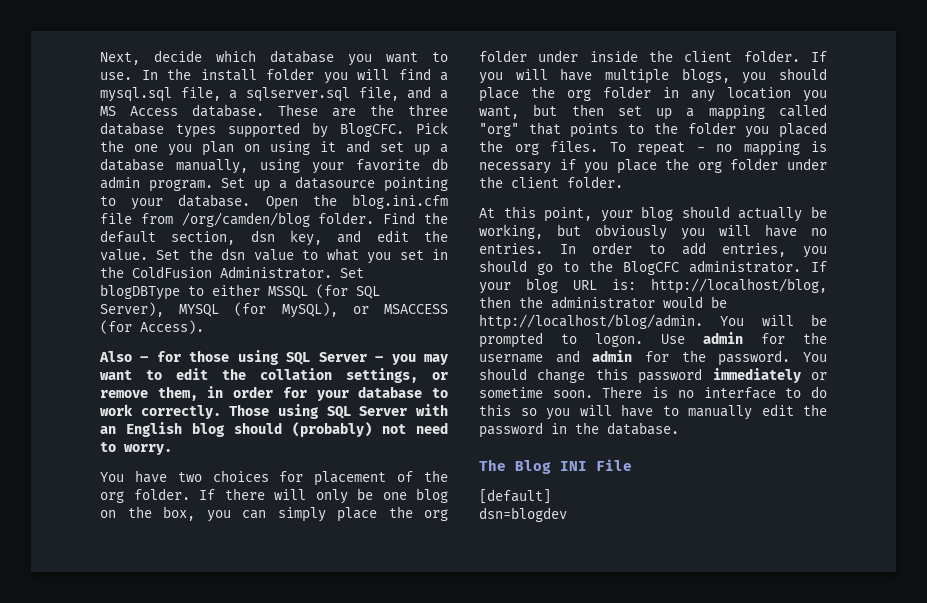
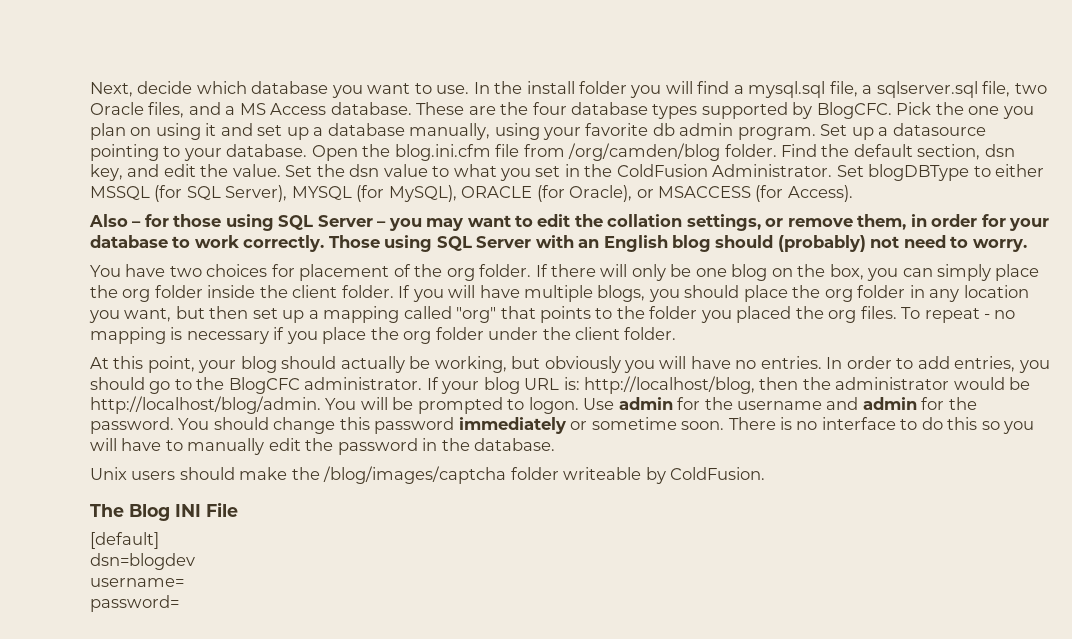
- In the install folder you will find a mysql.sql file, a sqlserver.sql file, and a MS Access database.
+ In the install folder you will find a mysql.sql file, a sqlserver.sql file, two Oracle files, and a MS Access database.
- These are the three database types supported by BlogCFC.
+ These are the four database types supported by BlogCFC.
- Set blogDBType to either MSSQL (for SQL Server), MYSQL (for MySQL), or MSACCESS (for Access).
+ Set blogDBType to either MSSQL (for SQL Server), MYSQL (for MySQL), ORACLE (for Oracle), or MSACCESS (for Access).
- If there will only be one blog on the box, you can simply place the org folder under inside the client folder.
+ If there will only be one blog on the box, you can simply place the org folder inside the client folder.
+ Unix users should make the /blog/images/captcha folder writeable by ColdFusion.
+ username=
+ password=

